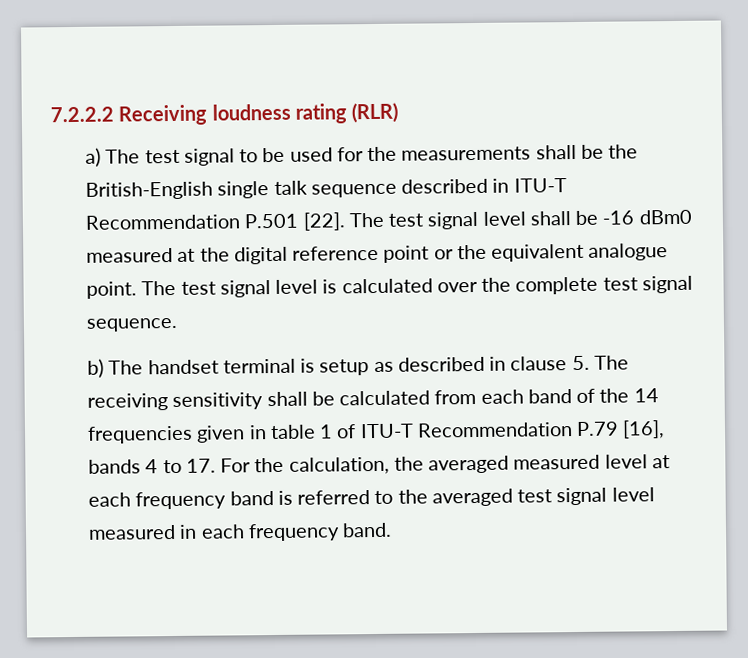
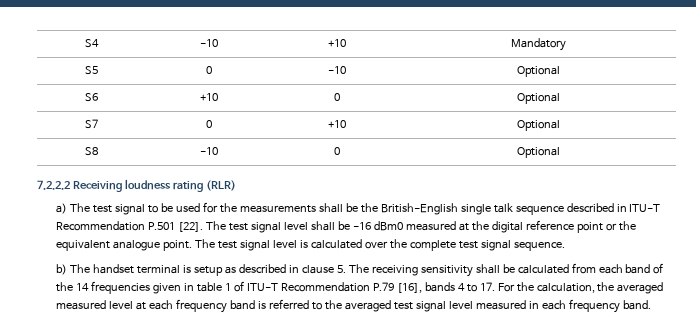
+ S4 | -10 | +10 | Mandatory
+ S5 | 0 | -10 | Optional
+ S6 | +10 | 0 | Optional
+ S7 | 0 | +10 | Optional
+ S8 | -10 | 0 | Optional

